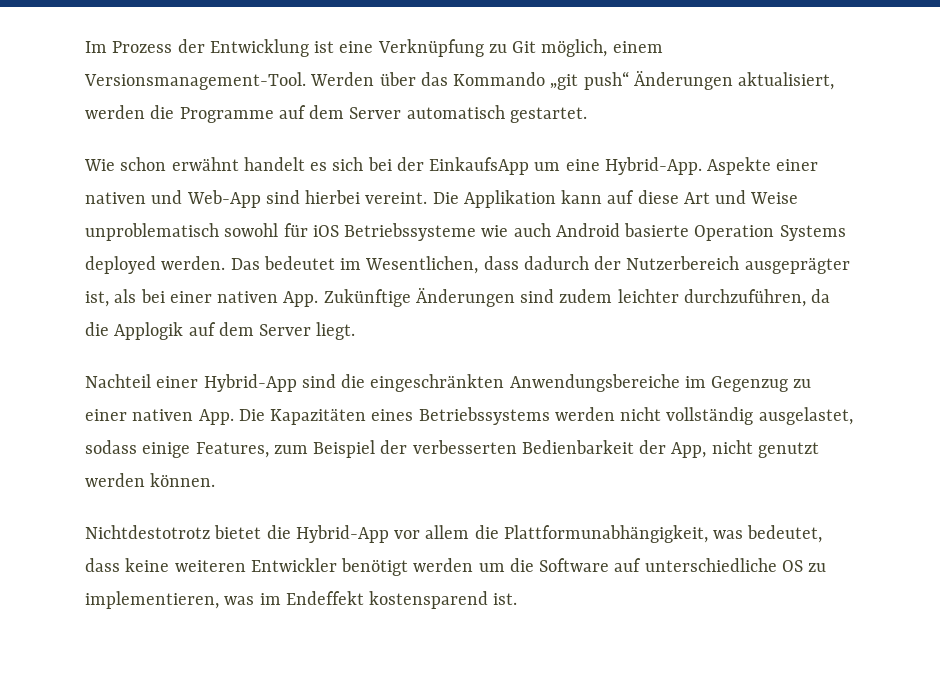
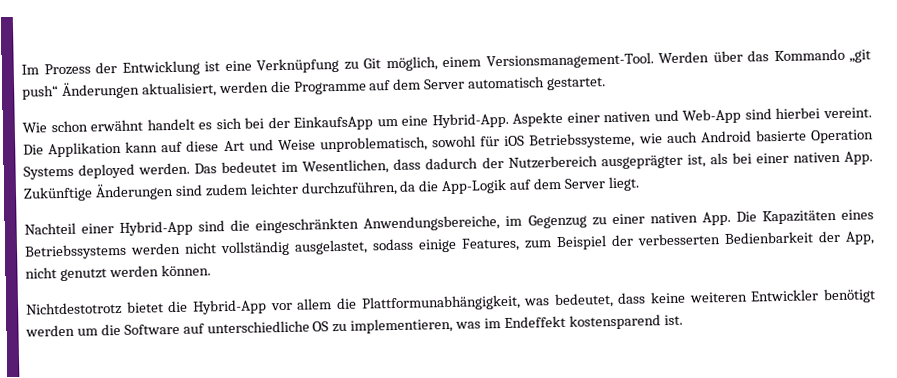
- Die Applikation kann auf diese Art und Weise unproblematisch sowohl für iOS Betriebssysteme wie auch Android basierte Operation Systems deployed werden.
+ Die Applikation kann auf diese Art und Weise unproblematisch, sowohl für iOS Betriebssysteme, wie auch Android basierte Operation Systems deployed werden.
- Das bedeutet im Wesentlichen, dass dadurch der Nutzerbereich ausgeprägter ist, als bei einer nativen App. Zukünftige Änderungen sind zudem leichter durchzuführen, da die Applogik auf dem Server liegt.
+ Das bedeutet im Wesentlichen, dass dadurch der Nutzerbereich ausgeprägter ist, als bei einer nativen App. Zukünftige Änderungen sind zudem leichter durchzuführen, da die App-Logik auf dem Server liegt.
- Nachteil einer Hybrid-App sind die eingeschränkten Anwendungsbereiche im Gegenzug zu einer nativen App. Die Kapazitäten eines Betriebssystems werden nicht vollständig ausgelastet, sodass einige Features, zum Beispiel der verbesserten Bedienbarkeit der App, nicht genutzt werden können.
+ Nachteil einer Hybrid-App sind die eingeschränkten Anwendungsbereiche, im Gegenzug zu einer nativen App. Die Kapazitäten eines Betriebssystems werden nicht vollständig ausgelastet, sodass einige Features, zum Beispiel der verbesserten Bedienbarkeit der App, nicht genutzt werden können.

